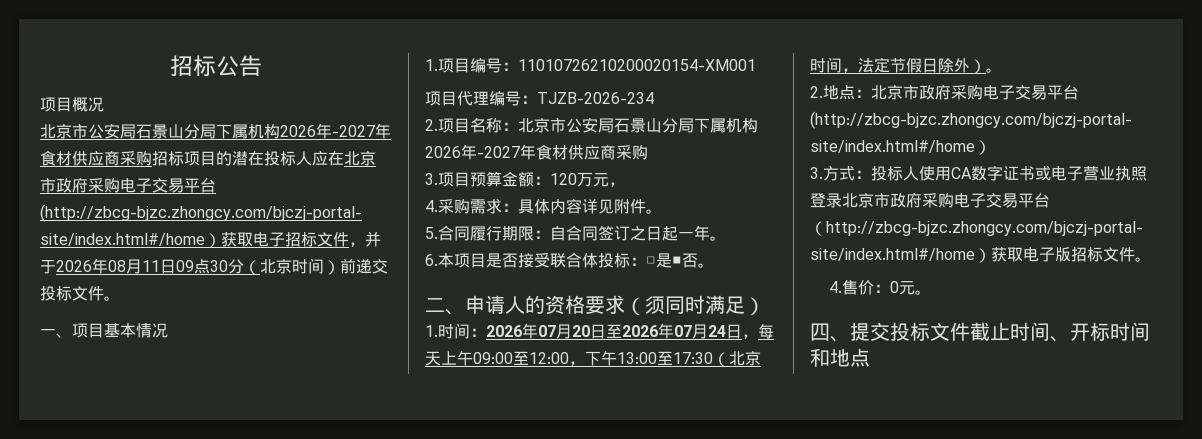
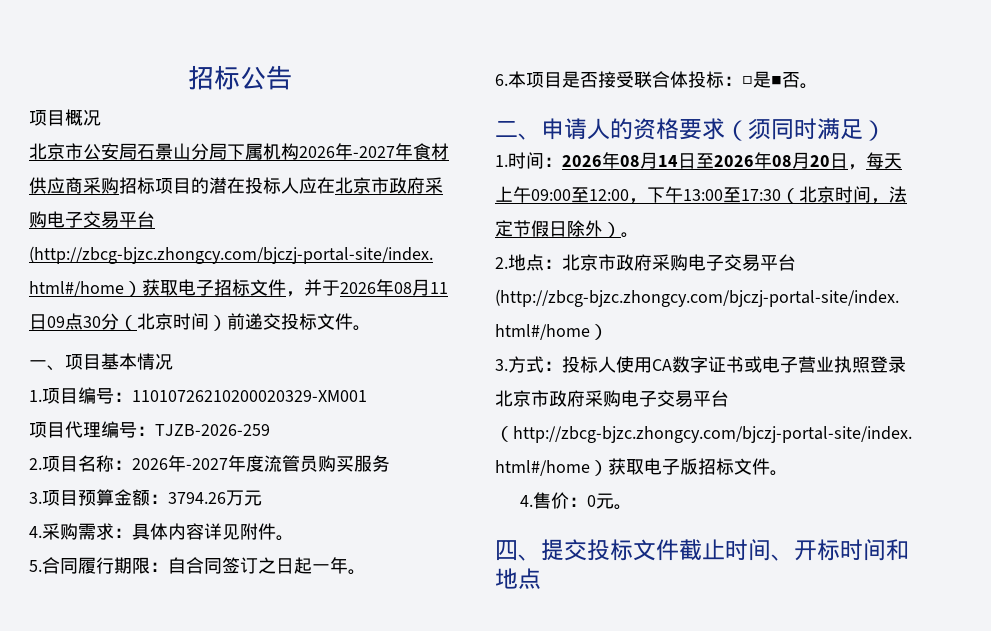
- 1.项目编号：11010726210200020154-XM001
+ 1.项目编号：11010726210200020329-XM001
- 项目代理编号：TJZB-2026-234
+ 项目代理编号：TJZB-2026-259
- 2.项目名称：北京市公安局石景山分局下属机构2026年-2027年食材供应商采购
+ 2.项目名称：2026年-2027年度流管员购买服务
- 3.项目预算金额：120万元，
+ 3.项目预算金额：3794.26万元
- 1.时间：2026年07月20日至2026年07月24日，每天上午09:00至12:00，下午13:00至17:30（北京时间，法定节假日除外）。
+ 1.时间：2026年08月14日至2026年08月20日，每天上午09:00至12:00，下午13:00至17:30（北京时间，法定节假日除外）。

